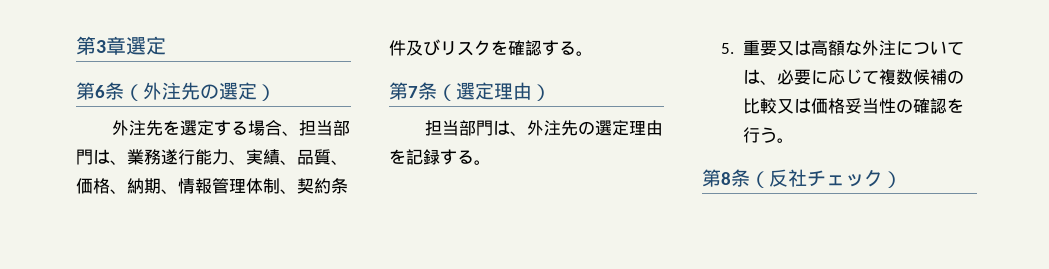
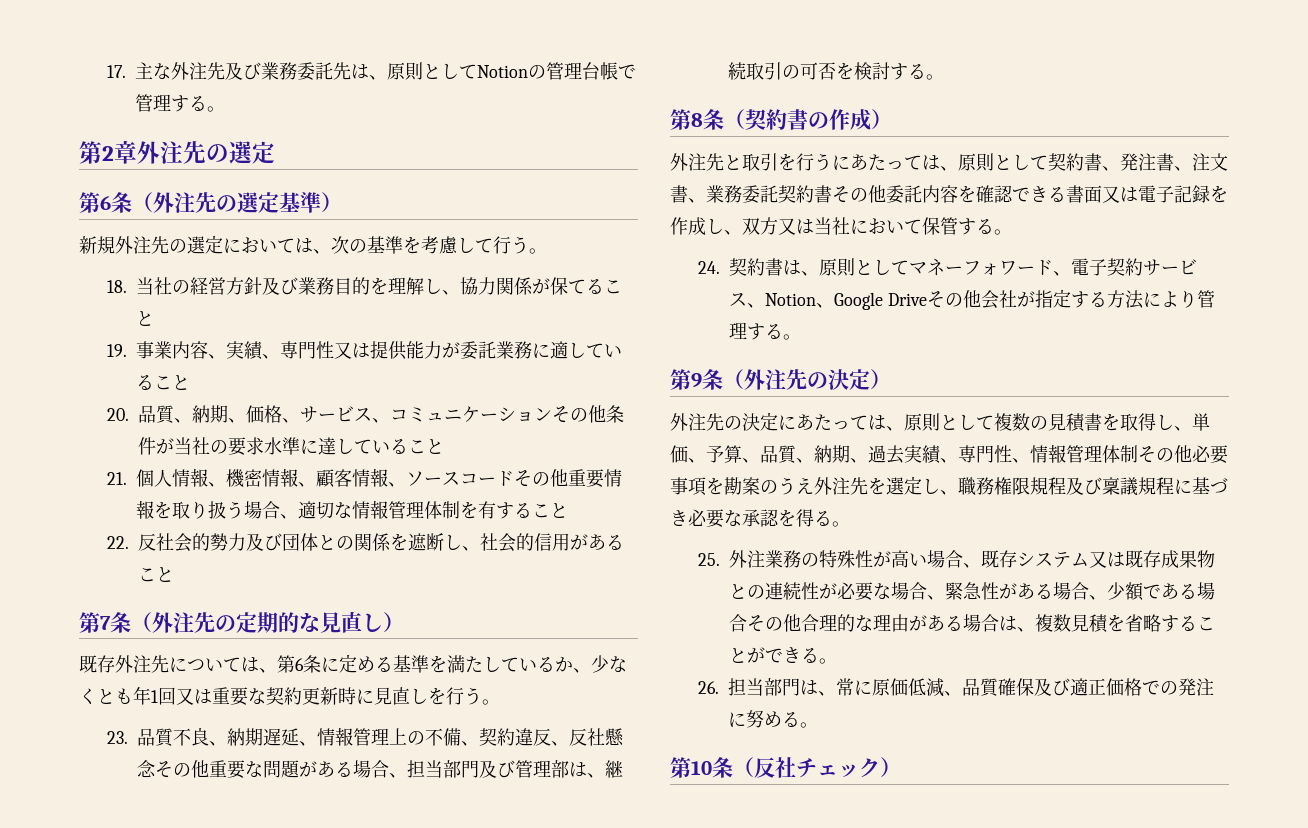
- 第3章選定
+ 17.主な外注先及び業務委託先は、原則としてNotionの管理台帳で管理する。
+ 第2章外注先の選定
- 第6条（外注先の選定）
- 外注先を選定する場合、担当部門は、業務遂行能力、実績、品質、価格、納期、情報管理体制、契約条件及びリスクを確認する。
- 第7条（選定理由）
- 担当部門は、外注先の選定理由を記録する。
- 5.重要又は高額な外注については、必要に応じて複数候補の比較又は価格妥当性の確認を行う。
- 第8条（反社チェック）
+ 第6条（外注先の選定基準）
+ 新規外注先の選定においては、次の基準を考慮して行う。
+ 18.当社の経営方針及び業務目的を理解し、協力関係が保てること
+ 19.事業内容、実績、専門性又は提供能力が委託業務に適していること
+ 20.品質、納期、価格、サービス、コミュニケーションその他条件が当社の要求水準に達していること
+ 21.個人情報、機密情報、顧客情報、ソースコードその他重要情報を取り扱う場合、適切な情報管理体制を有すること
+ 22.反社会的勢力及び団体との関係を遮断し、社会的信用があること
+ 第7条（外注先の定期的な見直し）
+ 既存外注先については、第6条に定める基準を満たしているか、少なくとも年1回又は重要な契約更新時に見直しを行う。
+ 23.品質不良、納期遅延、情報管理上の不備、契約違反、反社懸念その他重要な問題がある場合、担当部門及び管理部は、継続取引の可否を検討する。
+ 第8条（契約書の作成）
+ 外注先と取引を行うにあたっては、原則として契約書、発注書、注文書、業務委託契約書その他委託内容を確認できる書面又は電子記録を作成し、双方又は当社において保管する。
+ 24.契約書は、原則としてマネーフォワード、電子契約サービス、Notion、Google Driveその他会社が指定する方法により管理する。
+ 第9条（外注先の決定）
+ 外注先の決定にあたっては、原則として複数の見積書を取得し、単価、予算、品質、納期、過去実績、専門性、情報管理体制その他必要事項を勘案のうえ外注先を選定し、職務権限規程及び稟議規程に基づき必要な承認を得る。
+ 25.外注業務の特殊性が高い場合、既存システム又は既存成果物との連続性が必要な場合、緊急性がある場合、少額である場合その他合理的な理由がある場合は、複数見積を省略することができる。
+ 26.担当部門は、常に原価低減、品質確保及び適正価格での発注に努める。
+ 第10条（反社チェック）

